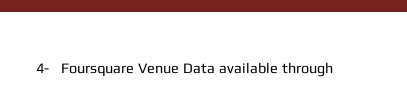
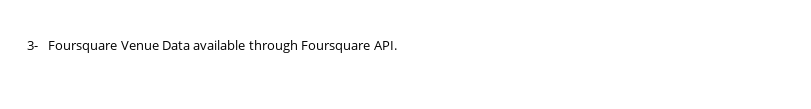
- 4- Foursquare Venue Data available through
+ 3- Foursquare Venue Data available through Foursquare API.

